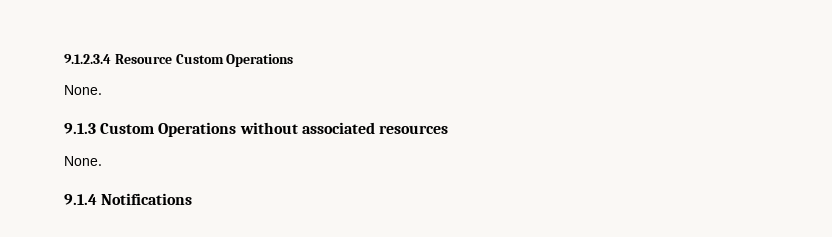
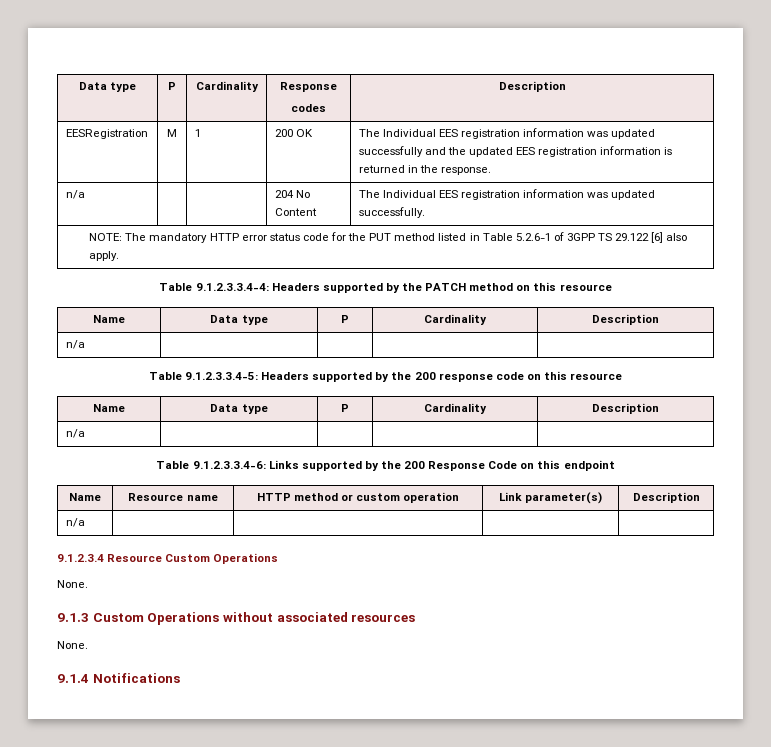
+ Data type | P | Cardinality | Response
+ codes | Description
+ EESRegistration | M | 1 | 200 OK | The Individual EES registration information was updated successfully and the updated EES registration information is returned in the response.
+ n/a | | | 204 No Content | The Individual EES registration information was updated successfully.
+ NOTE: The mandatory HTTP error status code for the PUT method listed in Table 5.2.6-1 of 3GPP TS 29.122 [6] also apply.
+ Table 9.1.2.3.3.4-4: Headers supported by the PATCH method on this resource
+ Name | Data type | P | Cardinality | Description
+ n/a | | | |
+ Table 9.1.2.3.3.4-5: Headers supported by the 200 response code on this resource
+ Name | Data type | P | Cardinality | Description
+ n/a | | | |
+ Table 9.1.2.3.3.4-6: Links supported by the 200 Response Code on this endpoint
+ Name | Resource name | HTTP method or custom operation | Link parameter(s) | Description
+ n/a | | | |

